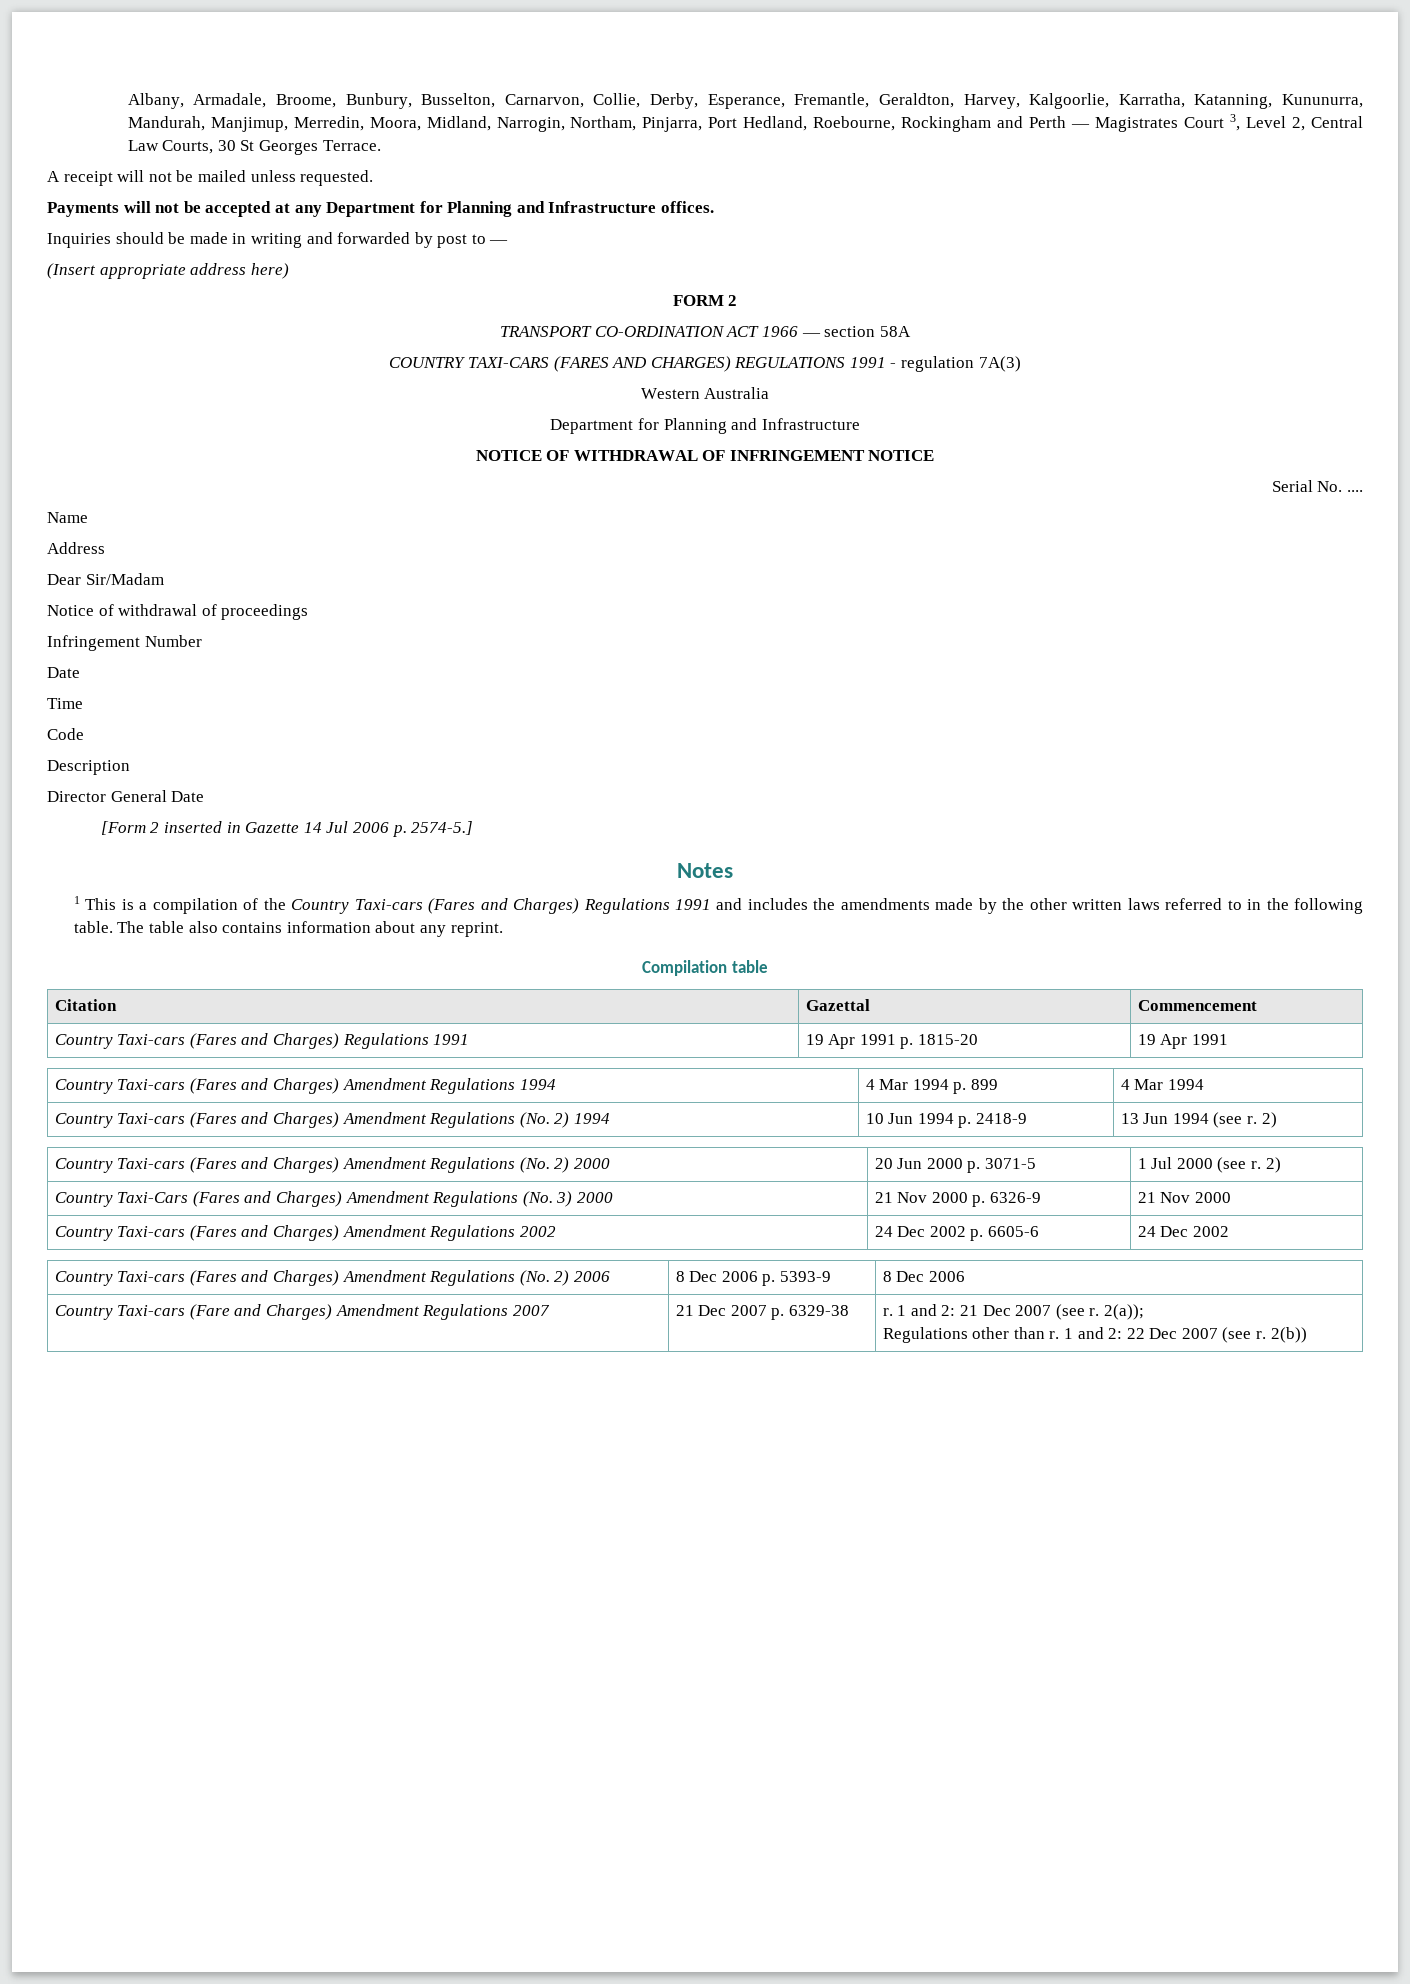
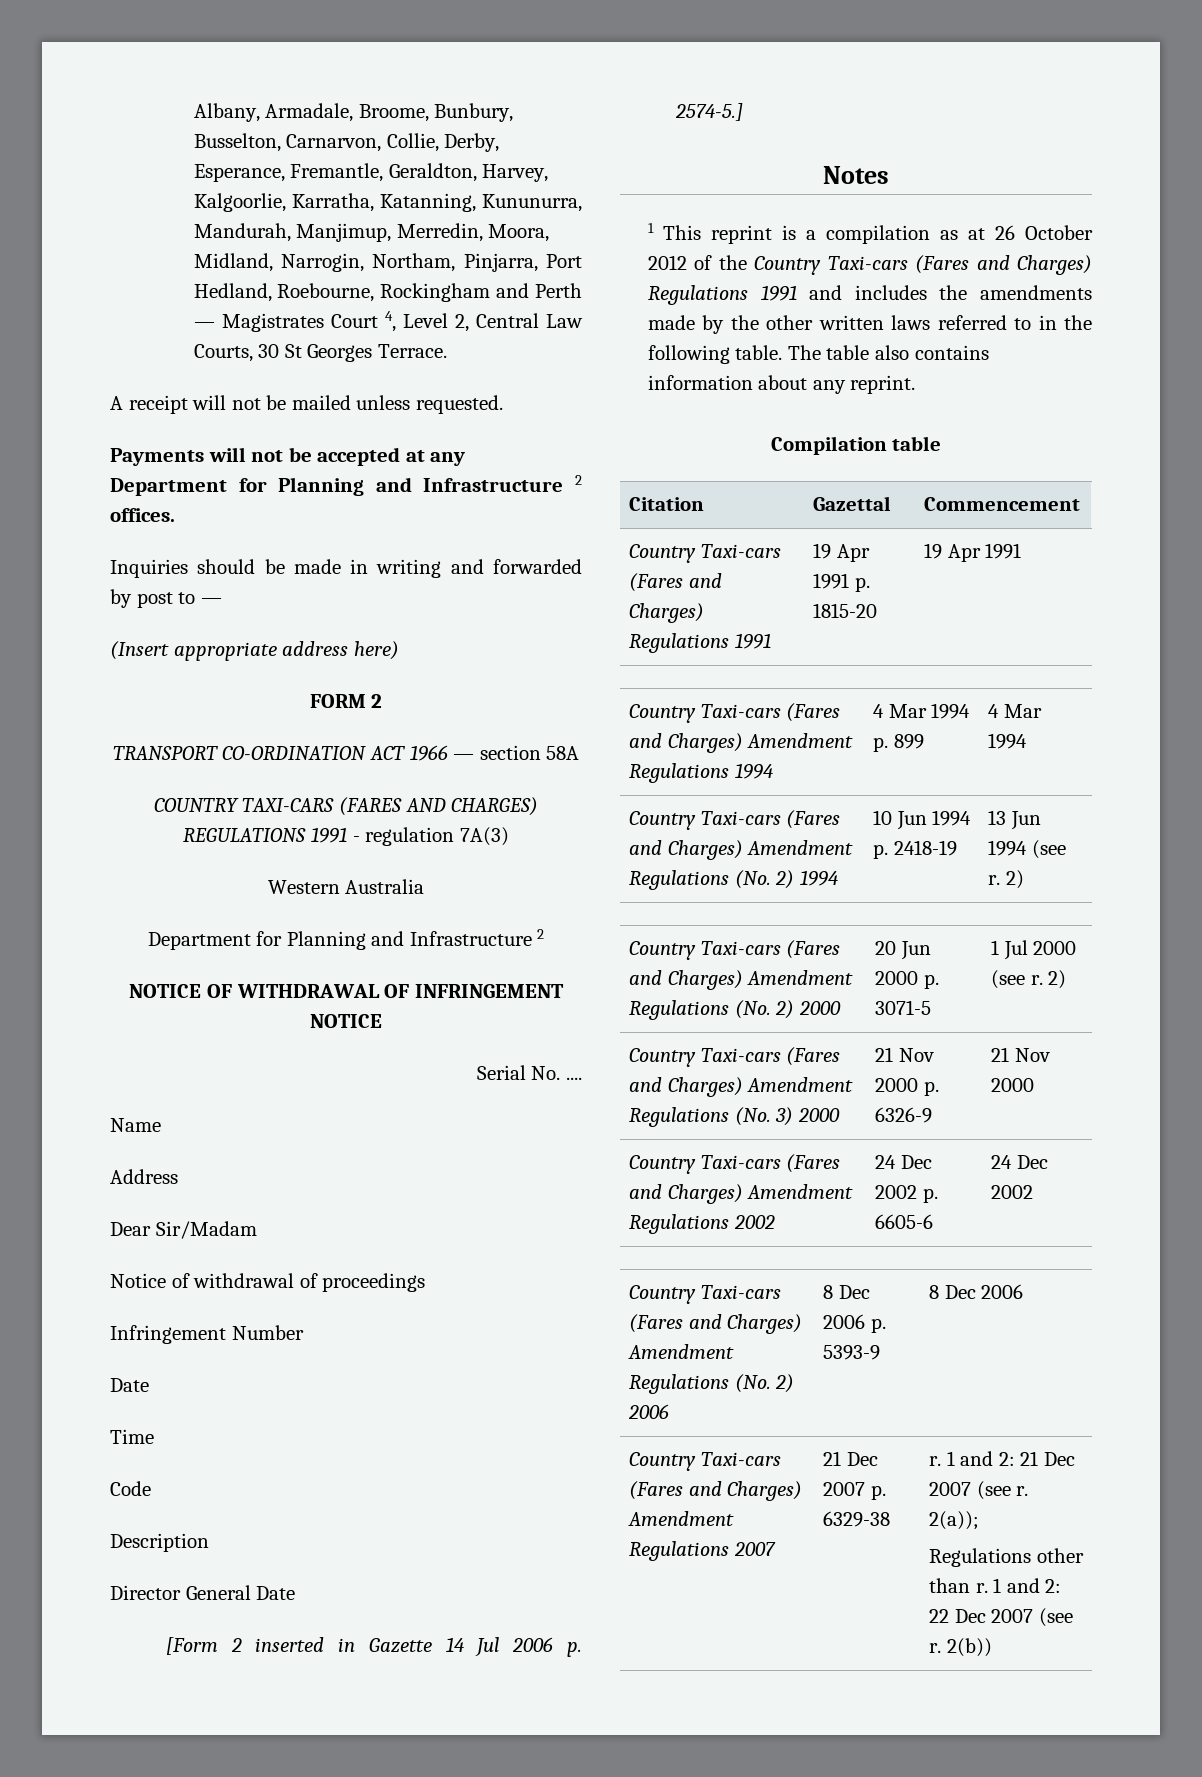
- Albany, Armadale, Broome, Bunbury, Busselton, Carnarvon, Collie, Derby, Esperance, Fremantle, Geraldton, Harvey, Kalgoorlie, Karratha, Katanning, Kununurra, Mandurah, Manjimup, Merredin, Moora, Midland, Narrogin, Northam, Pinjarra, Port Hedland, Roebourne, Rockingham and Perth — Magistrates Court 3, Level 2, Central Law Courts, 30 St Georges Terrace.
+ Albany, Armadale, Broome, Bunbury, Busselton, Carnarvon, Collie, Derby, Esperance, Fremantle, Geraldton, Harvey, Kalgoorlie, Karratha, Katanning, Kununurra, Mandurah, Manjimup, Merredin, Moora, Midland, Narrogin, Northam, Pinjarra, Port Hedland, Roebourne, Rockingham and Perth — Magistrates Court 4, Level 2, Central Law Courts, 30 St Georges Terrace.
- Payments will not be accepted at any Department for Planning and Infrastructure offices.
+ Payments will not be accepted at any Department for Planning and Infrastructure 2 offices.
  Western Australia
- Department for Planning and Infrastructure
+ Department for Planning and Infrastructure 2
- 1 This is a compilation of the Country Taxi-cars (Fares and Charges) Regulations 1991 and includes the amendments made by the other written laws referred to in the following table.
+ 1 This reprint is a compilation as at 26 October 2012 of the Country Taxi-cars (Fares and Charges) Regulations 1991 and includes the amendments made by the other written laws referred to in the following table.
- Country Taxi-cars (Fares and Charges) Amendment Regulations (No. 2) 1994 | 10 Jun 1994 p. 2418-9 | 13 Jun 1994 (see r. 2)
+ Country Taxi-cars (Fares and Charges) Amendment Regulations (No. 2) 1994 | 10 Jun 1994 p. 2418-19 | 13 Jun 1994 (see r. 2)
- Country Taxi-Cars (Fares and Charges) Amendment Regulations (No. 3) 2000 | 21 Nov 2000 p. 6326-9 | 21 Nov 2000
+ Country Taxi-cars (Fares and Charges) Amendment Regulations (No. 3) 2000 | 21 Nov 2000 p. 6326-9 | 21 Nov 2000
- Country Taxi-cars (Fare and Charges) Amendment Regulations 2007 | 21 Dec 2007 p. 6329-38 | r. 1 and 2: 21 Dec 2007 (see r. 2(a));
+ Country Taxi-cars (Fares and Charges) Amendment Regulations 2007 | 21 Dec 2007 p. 6329-38 | r. 1 and 2: 21 Dec 2007 (see r. 2(a));

